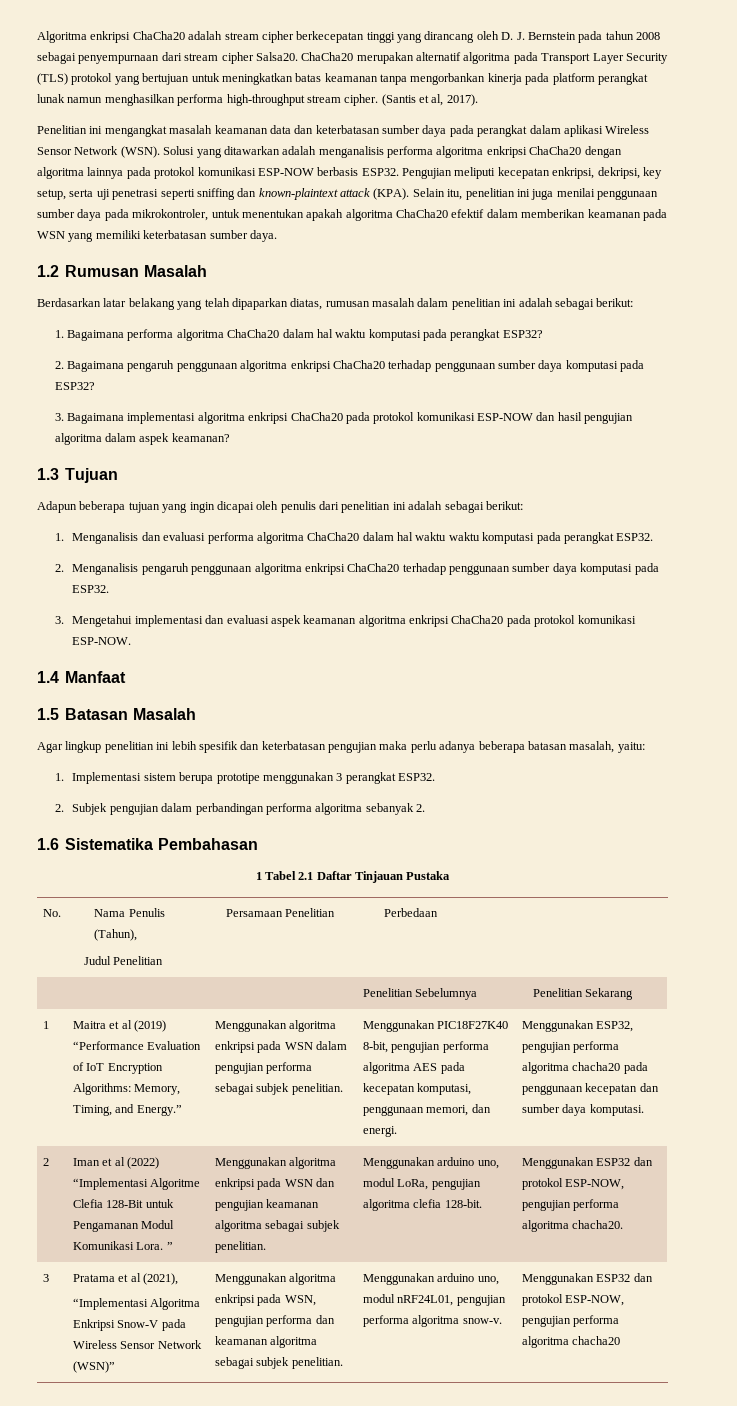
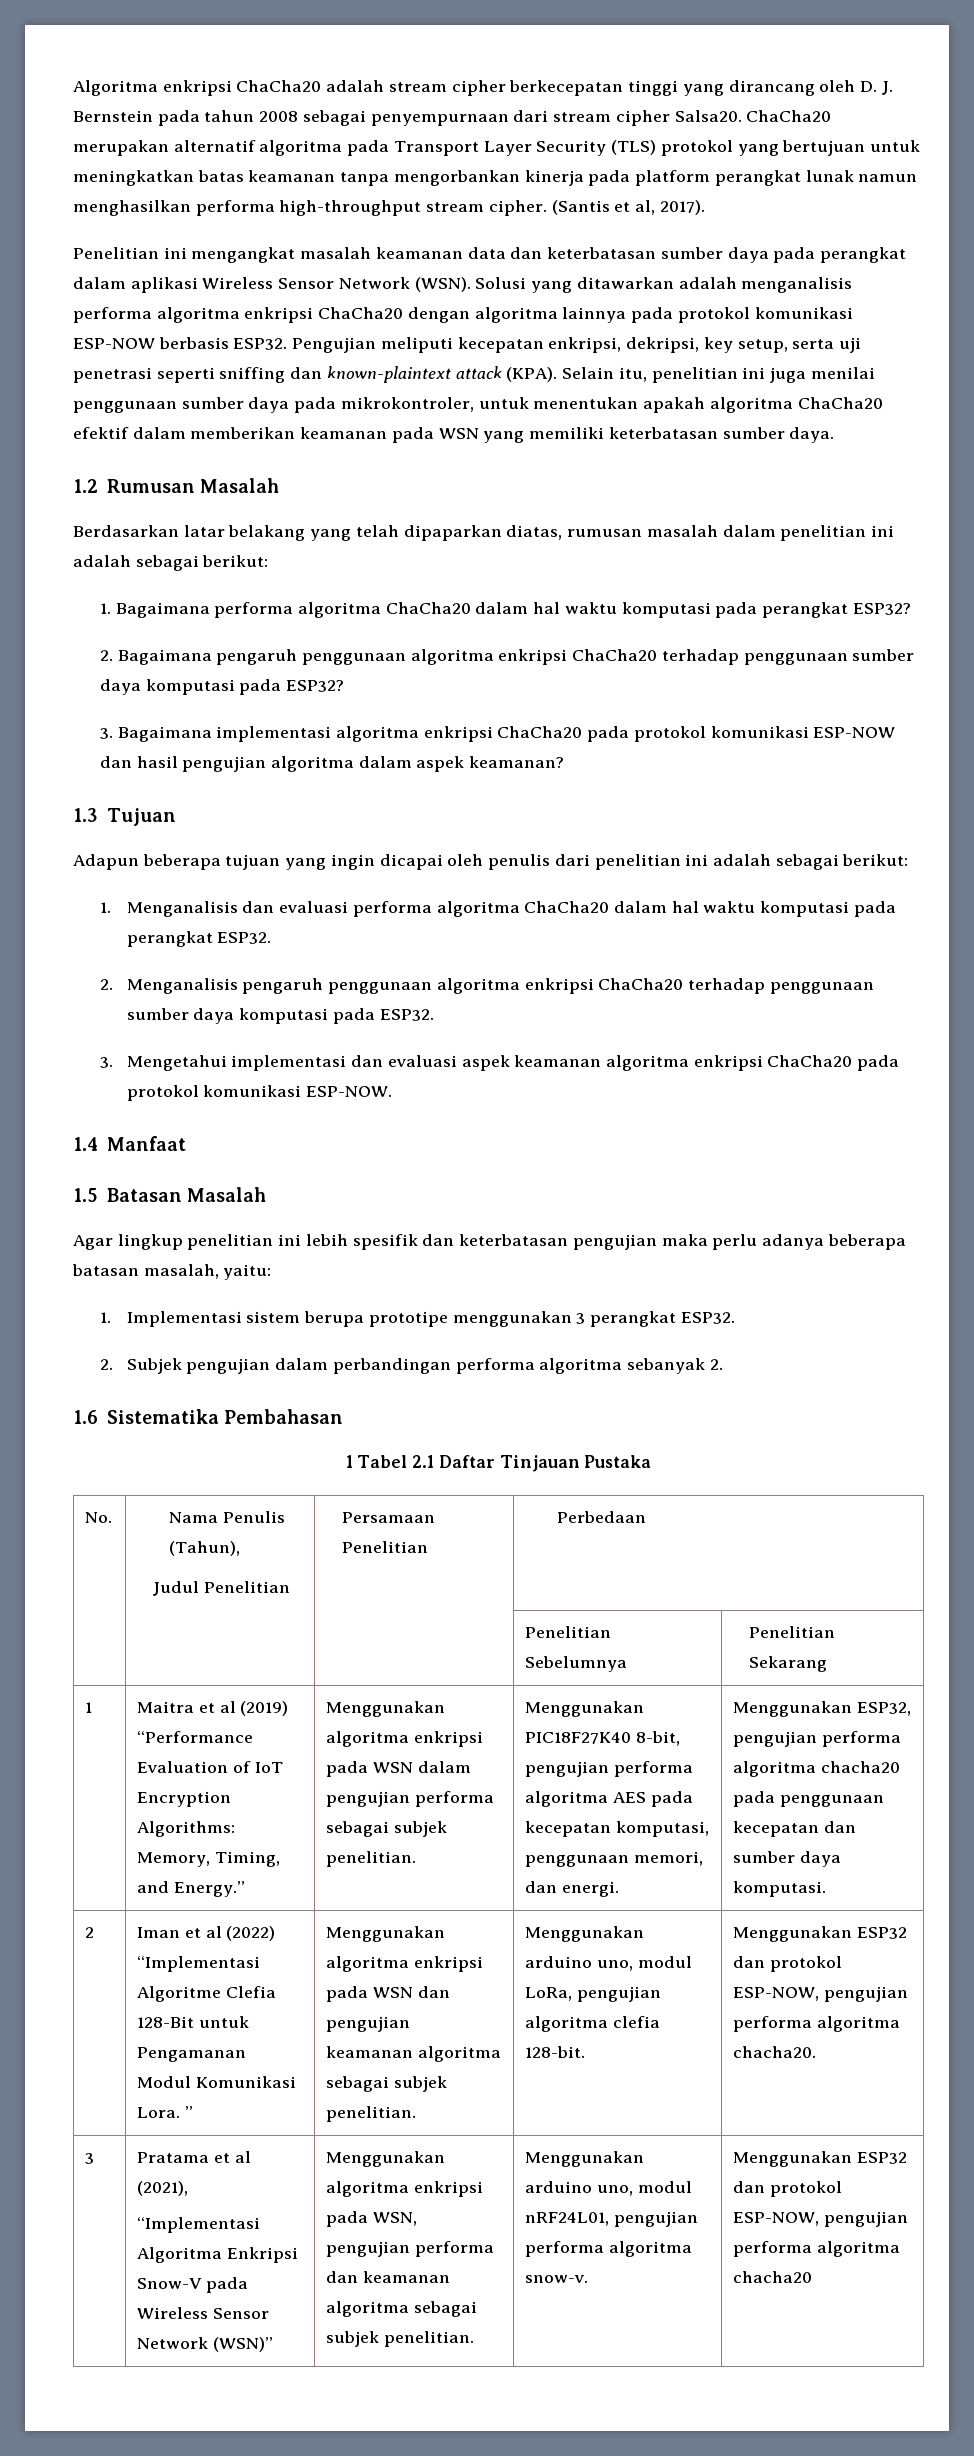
- 1. Menganalisis dan evaluasi performa algoritma ChaCha20 dalam hal waktu waktu komputasi pada perangkat ESP32.
+ 1. Menganalisis dan evaluasi performa algoritma ChaCha20 dalam hal waktu komputasi pada perangkat ESP32.

